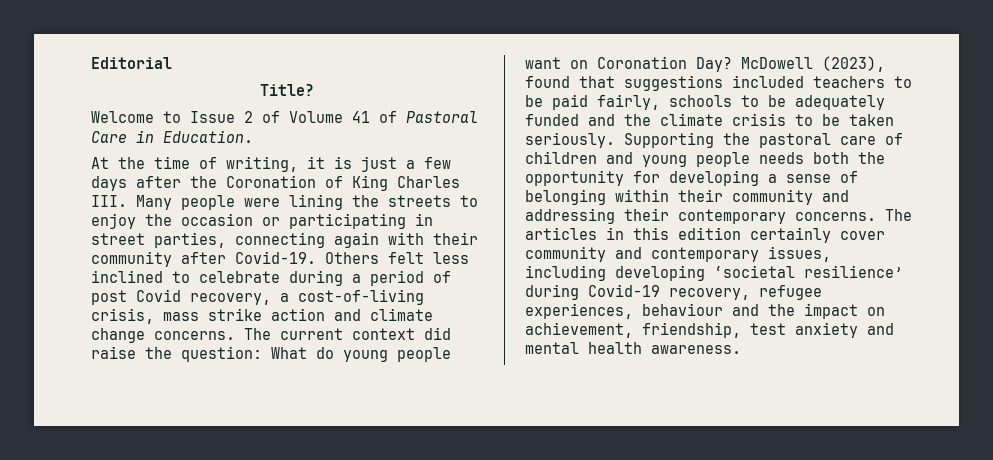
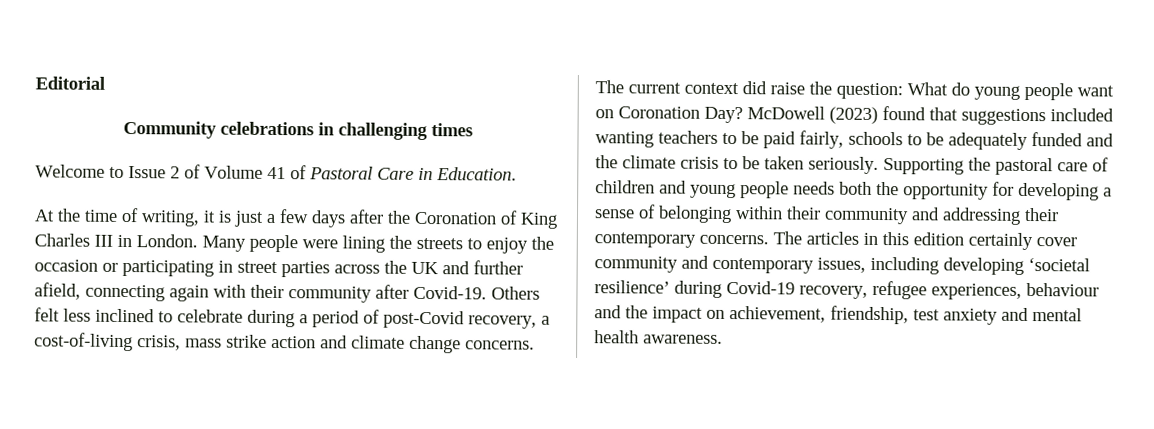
- Title?
+ Community celebrations in challenging times
- At the time of writing, it is just a few days after the Coronation of King Charles III. Many people were lining the streets to enjoy the occasion or participating in street parties, connecting again with their community after Covid-19.
+ At the time of writing, it is just a few days after the Coronation of King Charles III in London. Many people were lining the streets to enjoy the occasion or participating in street parties across the UK and further afield, connecting again with their community after Covid-19.
- Others felt less inclined to celebrate during a period of post Covid recovery, a cost-of-living crisis, mass strike action and climate change concerns.
+ Others felt less inclined to celebrate during a period of post-Covid recovery, a cost-of-living crisis, mass strike action and climate change concerns.
- McDowell (2023), found that suggestions included teachers to be paid fairly, schools to be adequately funded and the climate crisis to be taken seriously.
+ McDowell (2023) found that suggestions included wanting teachers to be paid fairly, schools to be adequately funded and the climate crisis to be taken seriously.

